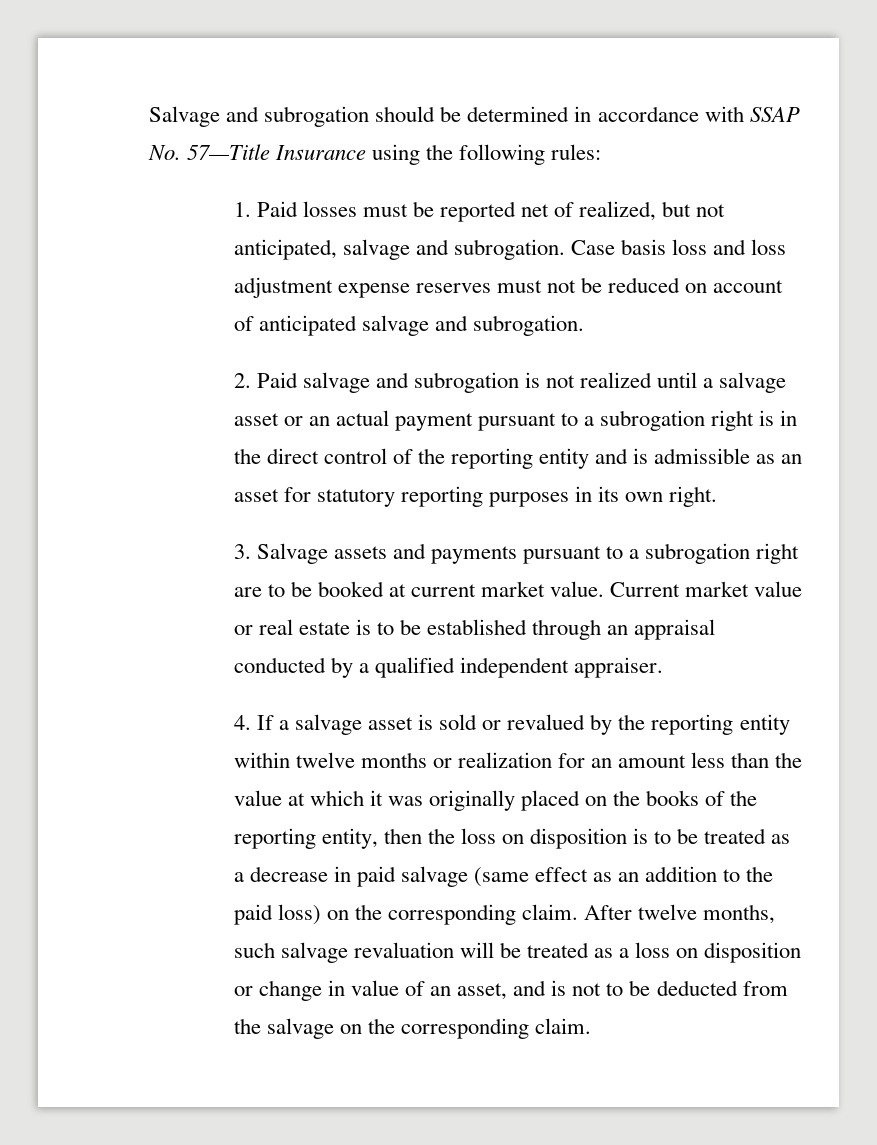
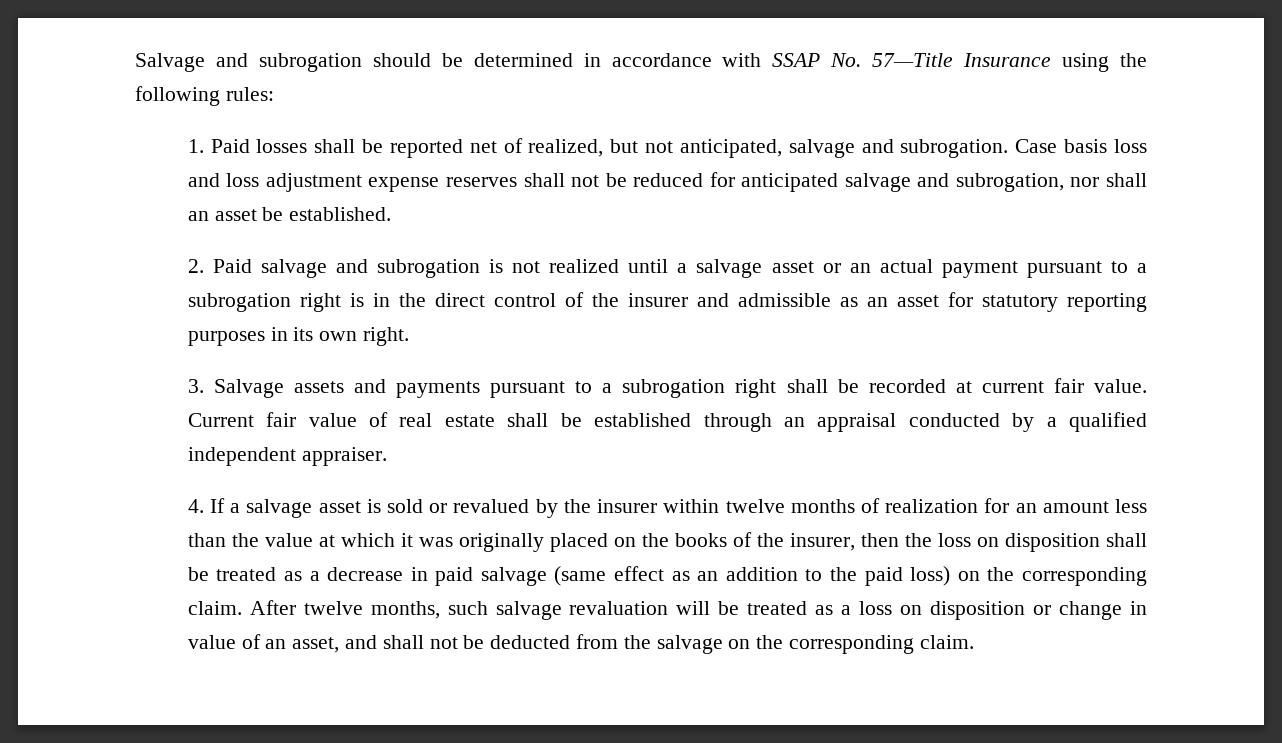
- 1. Paid losses must be reported net of realized, but not anticipated, salvage and subrogation.
+ 1. Paid losses shall be reported net of realized, but not anticipated, salvage and subrogation.
- Case basis loss and loss adjustment expense reserves must not be reduced on account of anticipated salvage and subrogation.
+ Case basis loss and loss adjustment expense reserves shall not be reduced for anticipated salvage and subrogation, nor shall an asset be established.
- 2. Paid salvage and subrogation is not realized until a salvage asset or an actual payment pursuant to a subrogation right is in the direct control of the reporting entity and is admissible as an asset for statutory reporting purposes in its own right.
+ 2. Paid salvage and subrogation is not realized until a salvage asset or an actual payment pursuant to a subrogation right is in the direct control of the insurer and admissible as an asset for statutory reporting purposes in its own right.
- 3. Salvage assets and payments pursuant to a subrogation right are to be booked at current market value.
+ 3. Salvage assets and payments pursuant to a subrogation right shall be recorded at current fair value.
- Current market value or real estate is to be established through an appraisal conducted by a qualified independent appraiser.
+ Current fair value of real estate shall be established through an appraisal conducted by a qualified independent appraiser.
- 4. If a salvage asset is sold or revalued by the reporting entity within twelve months or realization for an amount less than the value at which it was originally placed on the books of the reporting entity, then the loss on disposition is to be treated as a decrease in paid salvage (same effect as an addition to the paid loss) on the corresponding claim.
+ 4. If a salvage asset is sold or revalued by the insurer within twelve months of realization for an amount less than the value at which it was originally placed on the books of the insurer, then the loss on disposition shall be treated as a decrease in paid salvage (same effect as an addition to the paid loss) on the corresponding claim.
- After twelve months, such salvage revaluation will be treated as a loss on disposition or change in value of an asset, and is not to be deducted from the salvage on the corresponding claim.
+ After twelve months, such salvage revaluation will be treated as a loss on disposition or change in value of an asset, and shall not be deducted from the salvage on the corresponding claim.

